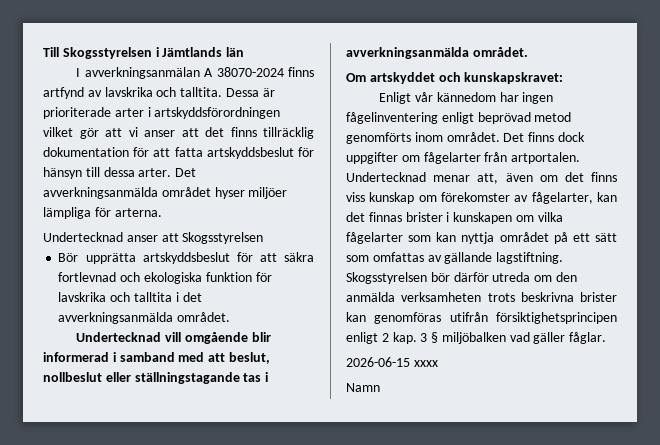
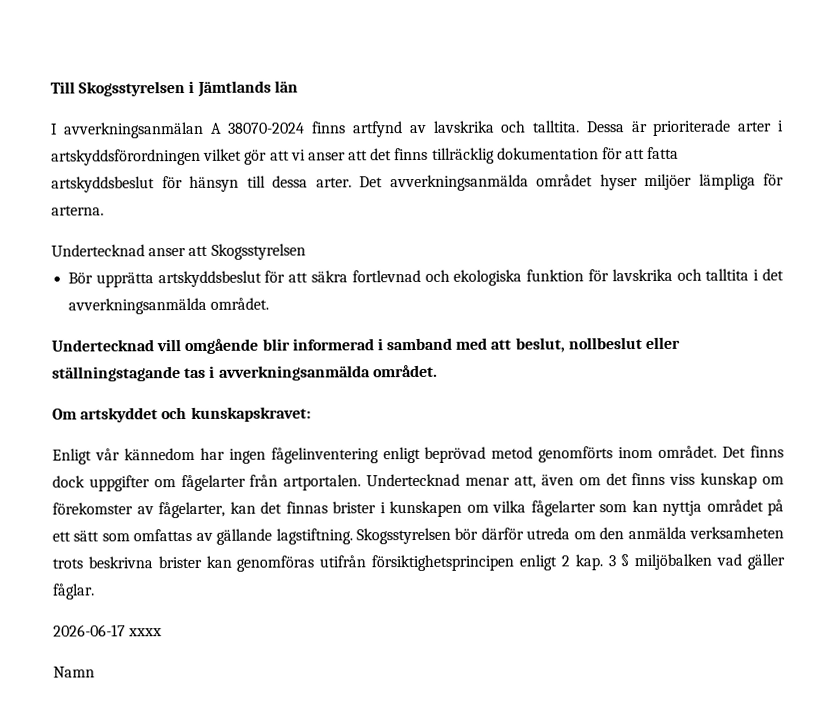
- 2026-06-15 xxxx
+ 2026-06-17 xxxx

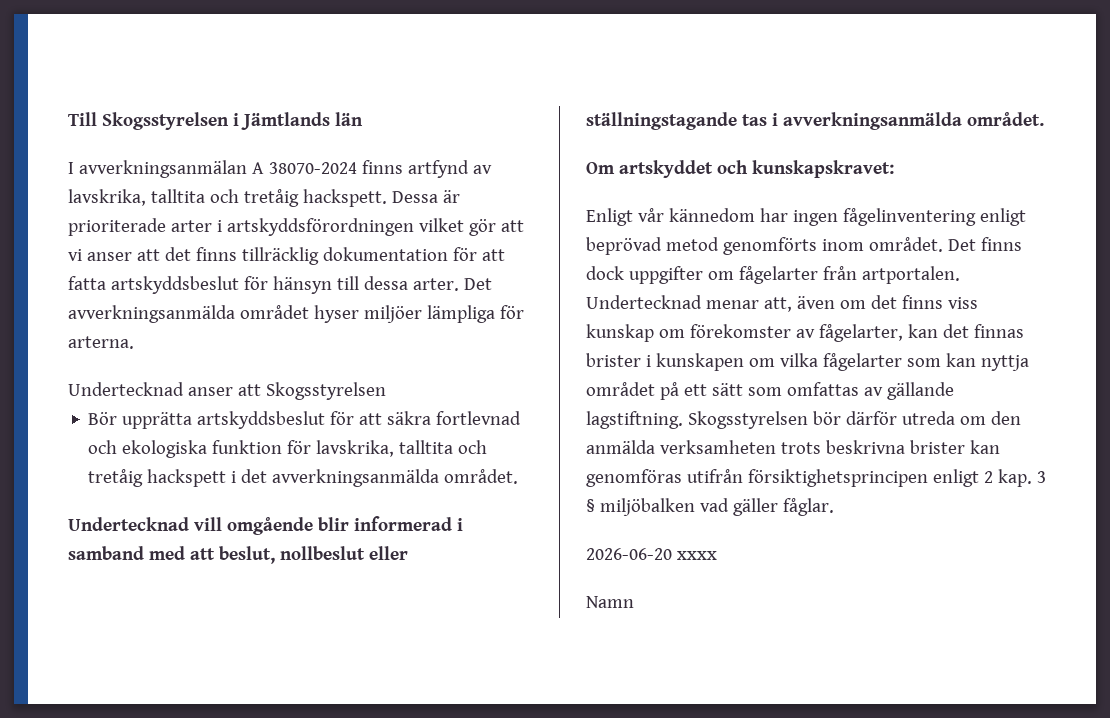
- I avverkningsanmälan A 38070-2024 finns artfynd av lavskrika och talltita.
+ I avverkningsanmälan A 38070-2024 finns artfynd av lavskrika, talltita och tretåig hackspett.
- Bör upprätta artskyddsbeslut för att säkra fortlevnad och ekologiska funktion för lavskrika och talltita i det avverkningsanmälda området.
+ Bör upprätta artskyddsbeslut för att säkra fortlevnad och ekologiska funktion för lavskrika, talltita och tretåig hackspett i det avverkningsanmälda området.
- 2026-06-17 xxxx
+ 2026-06-20 xxxx

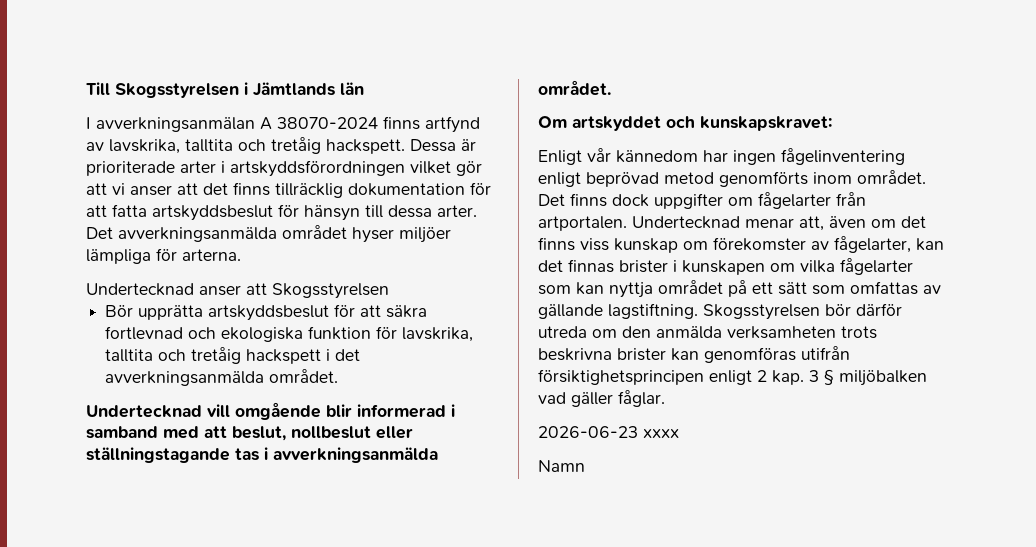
- 2026-06-20 xxxx
+ 2026-06-23 xxxx

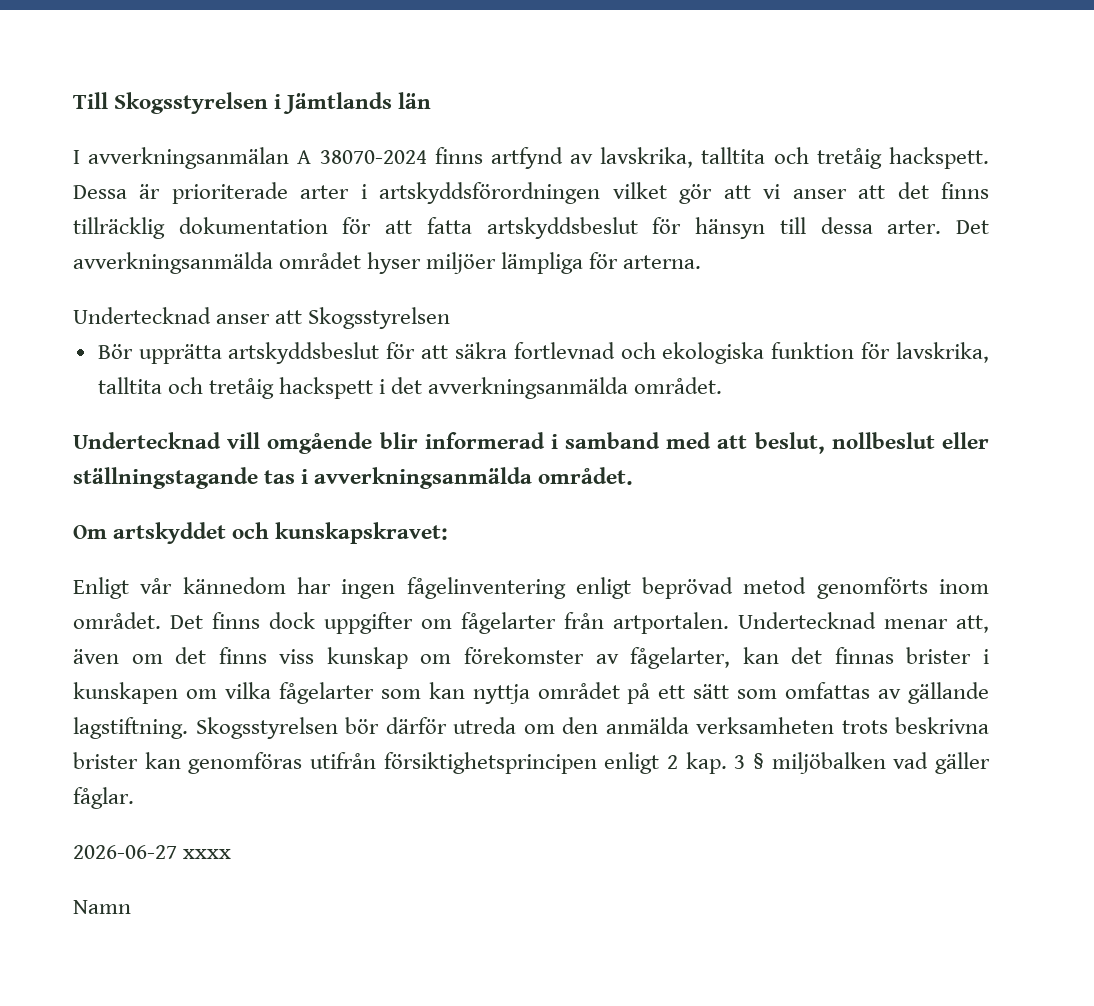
- 2026-06-23 xxxx
+ 2026-06-27 xxxx

